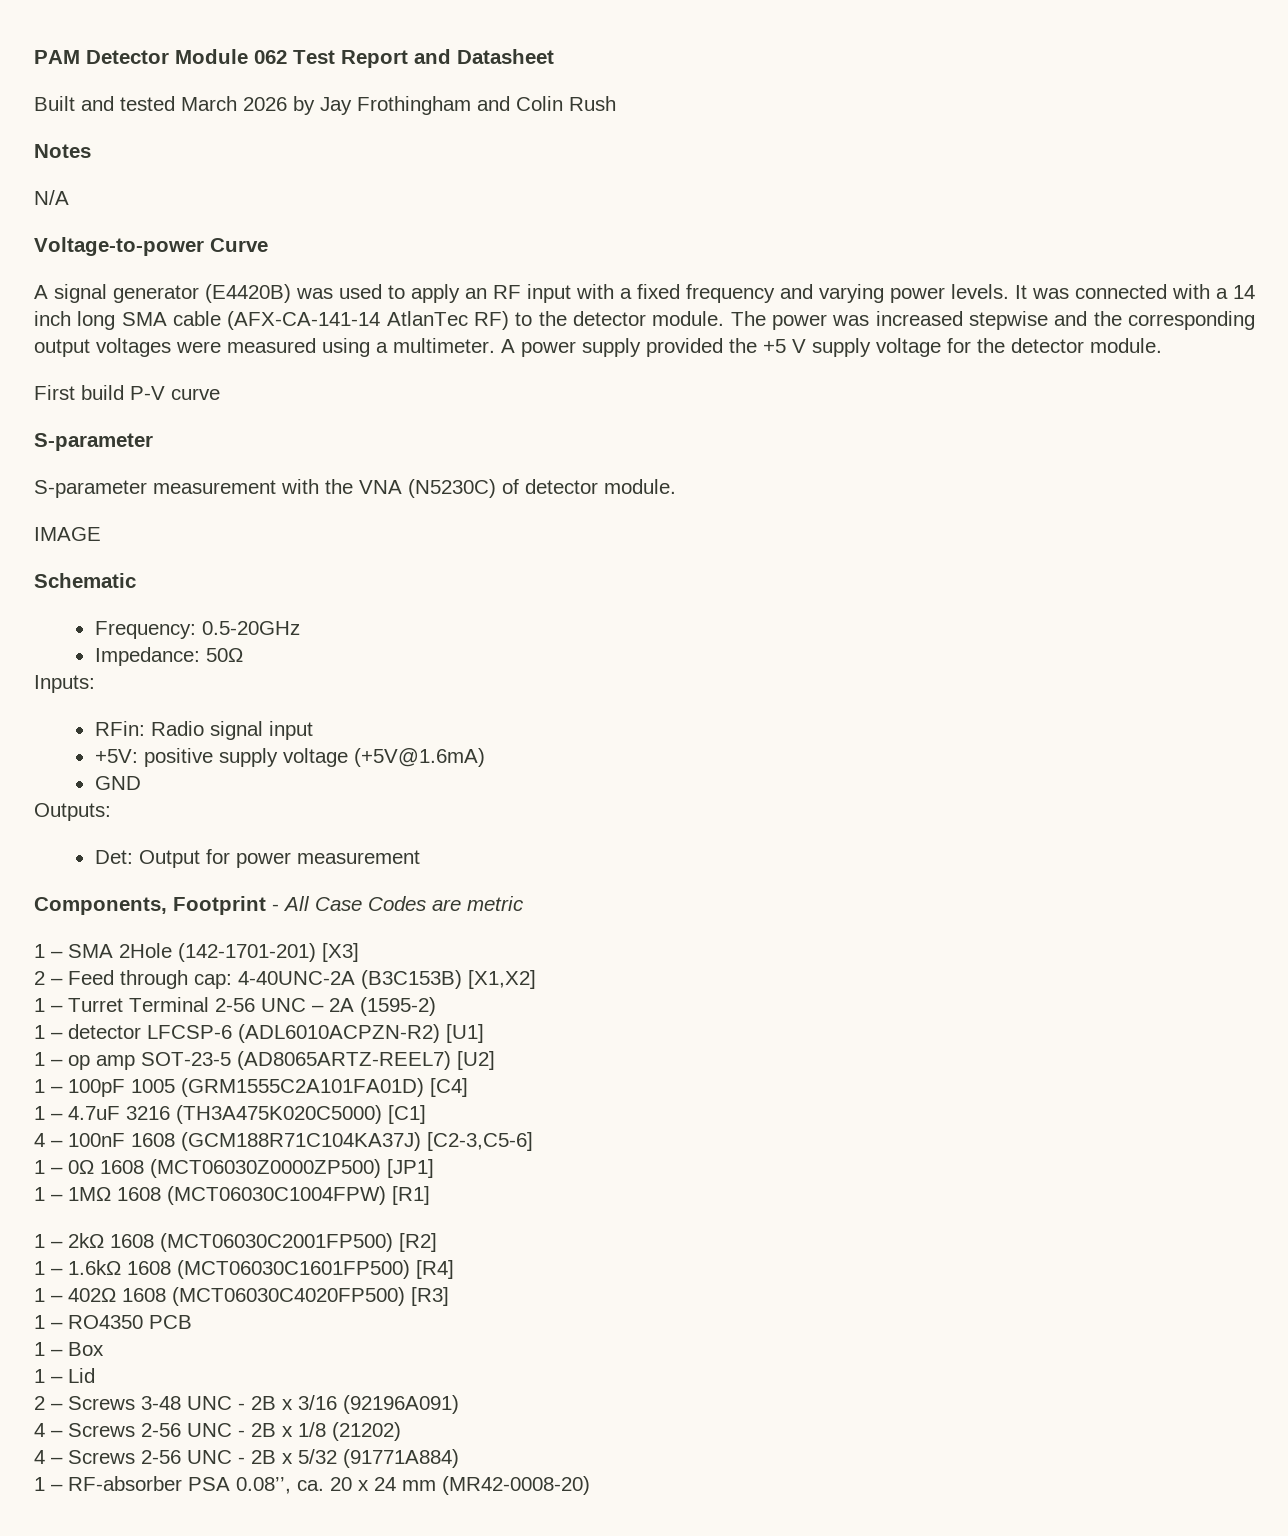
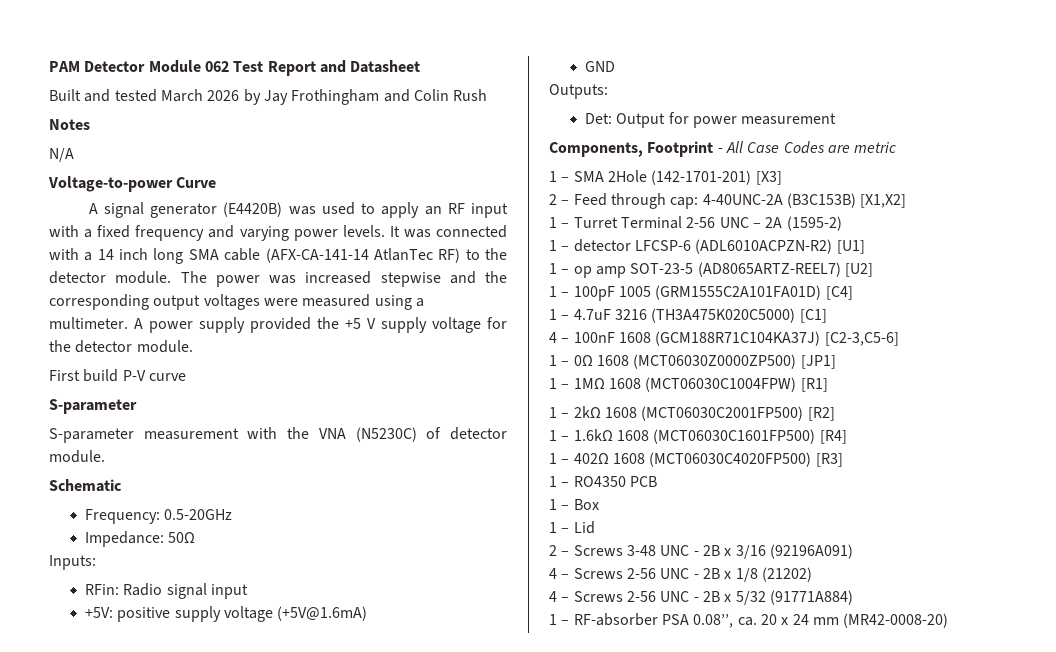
- IMAGE

